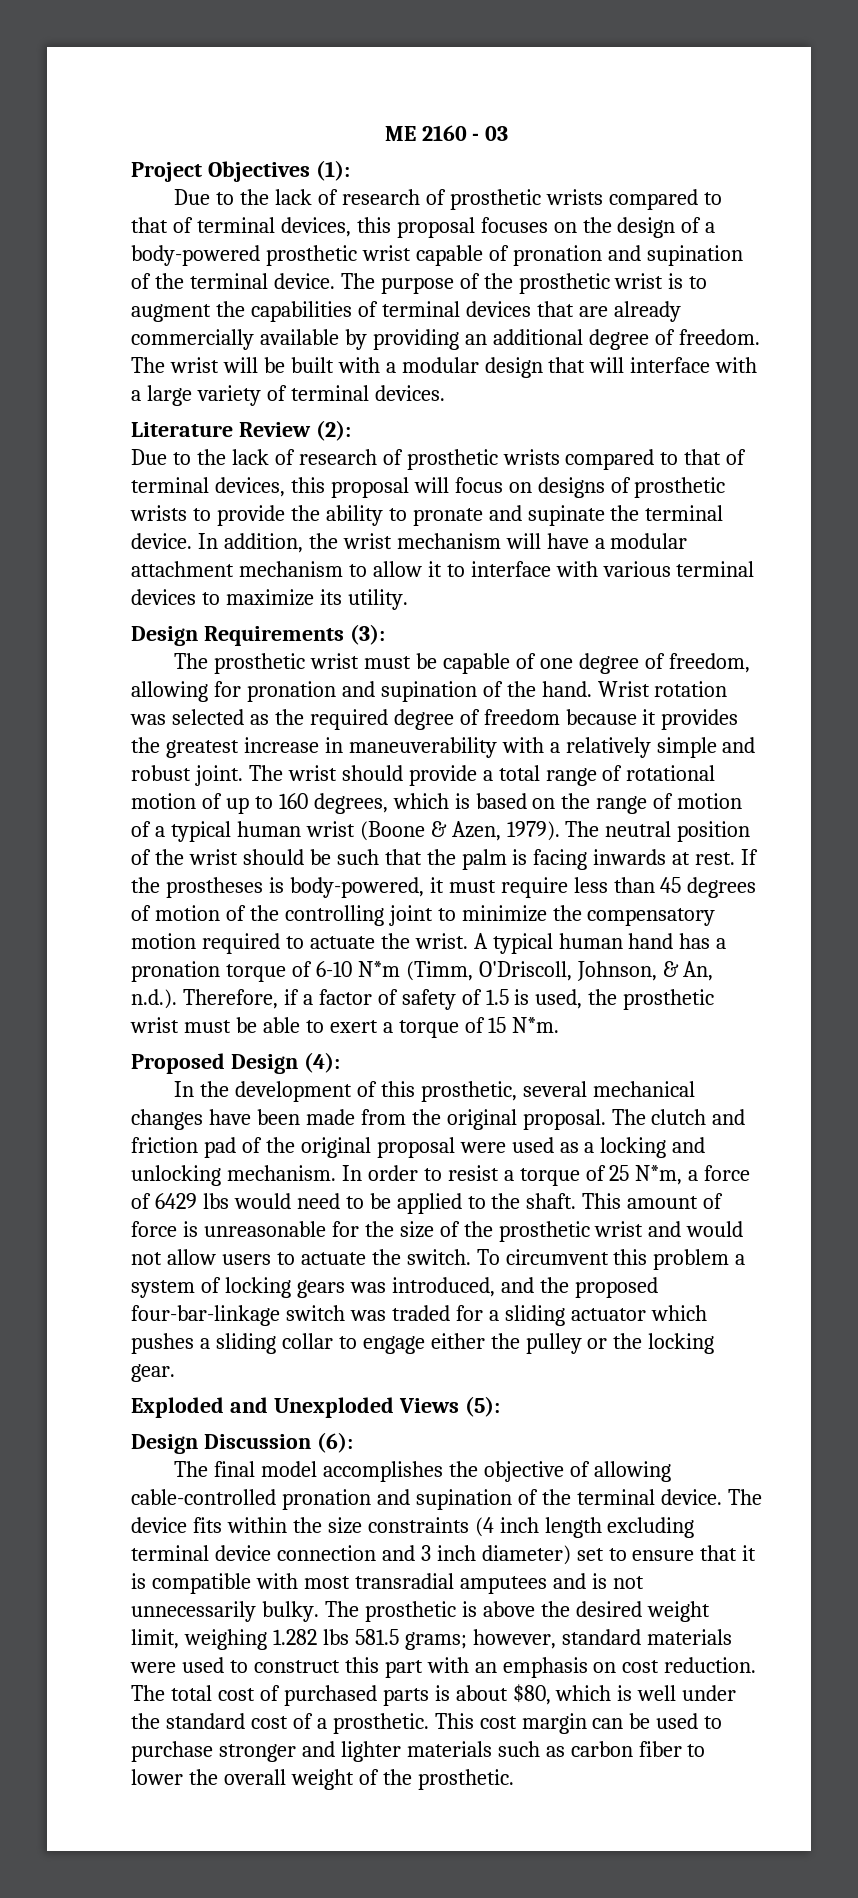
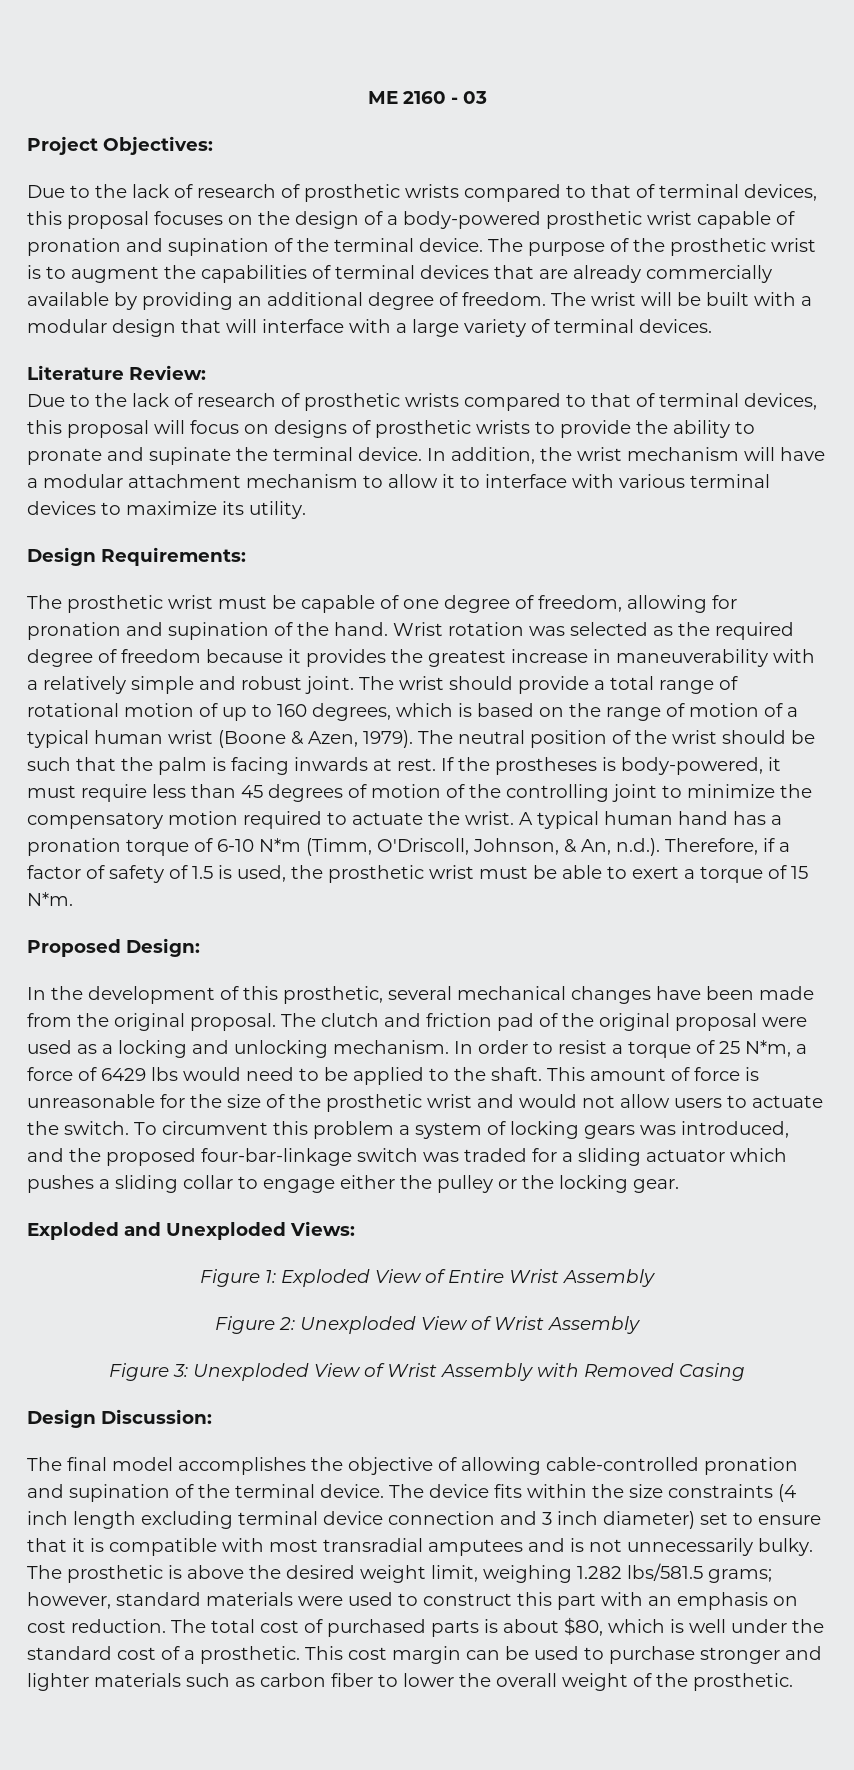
- Project Objectives (1):
+ Project Objectives:
- Literature Review (2):
+ Literature Review:
- Design Requirements (3):
+ Design Requirements:
- Proposed Design (4):
+ Proposed Design:
- Exploded and Unexploded Views (5):
- Design Discussion (6):
+ Exploded and Unexploded Views:
+ Figure 1: Exploded View of Entire Wrist Assembly
+ Figure 2: Unexploded View of Wrist Assembly
+ Figure 3: Unexploded View of Wrist Assembly with Removed Casing
+ Design Discussion:
- The prosthetic is above the desired weight limit, weighing 1.282 lbs 581.5 grams; however, standard materials were used to construct this part with an emphasis on cost reduction.
+ The prosthetic is above the desired weight limit, weighing 1.282 lbs/581.5 grams; however, standard materials were used to construct this part with an emphasis on cost reduction.

